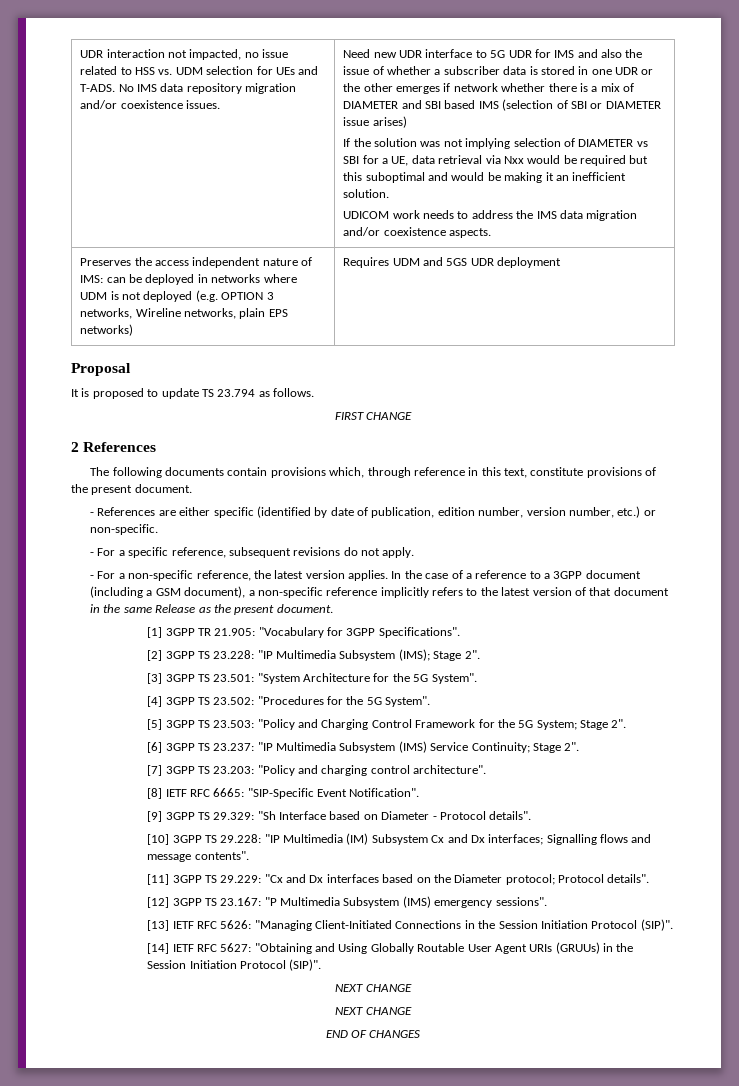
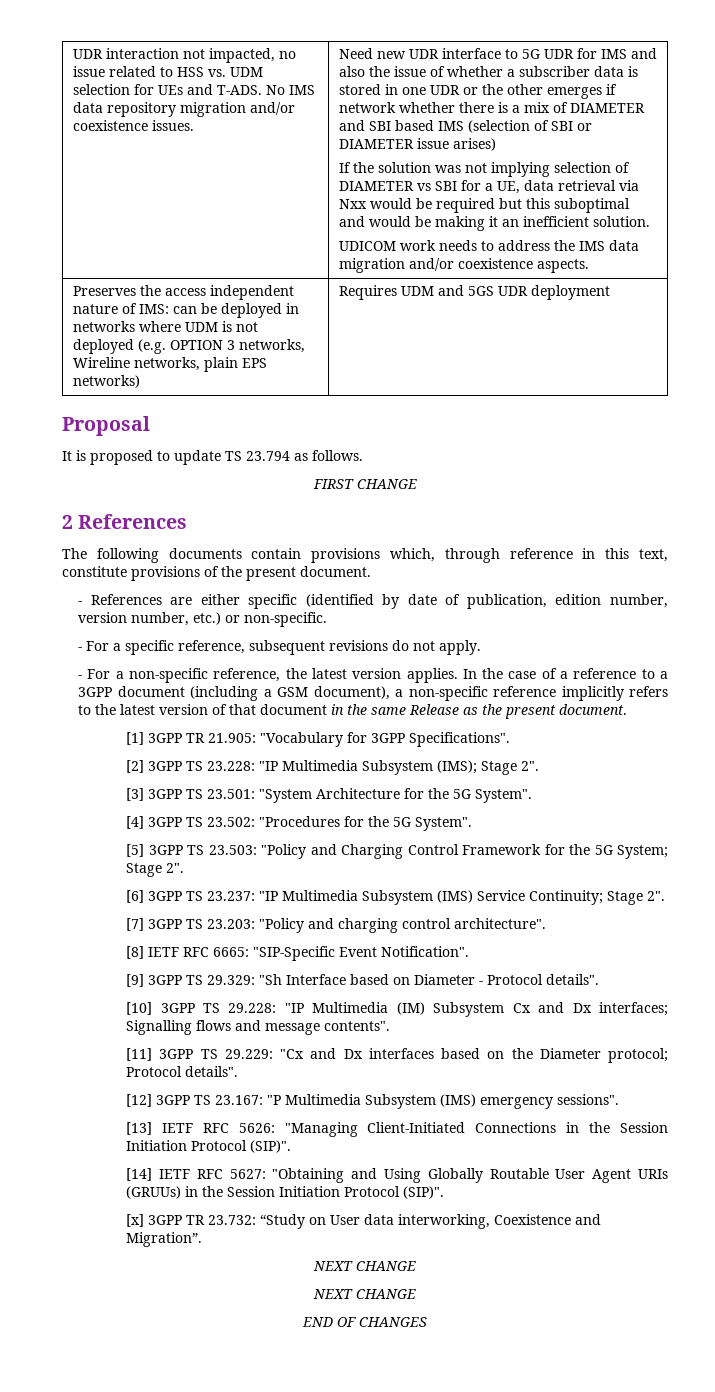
+ [x] 3GPP TR 23.732: “Study on User data interworking, Coexistence and Migration”.

